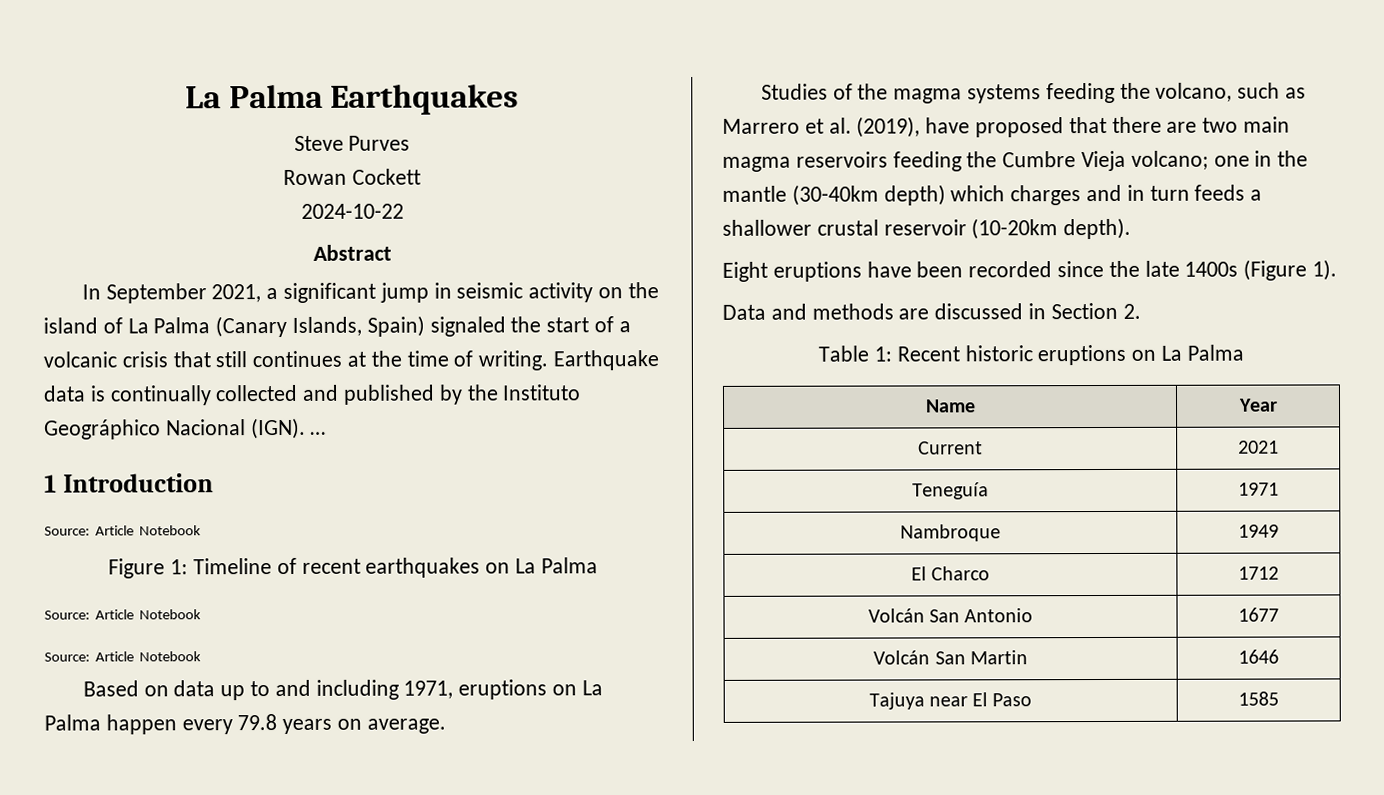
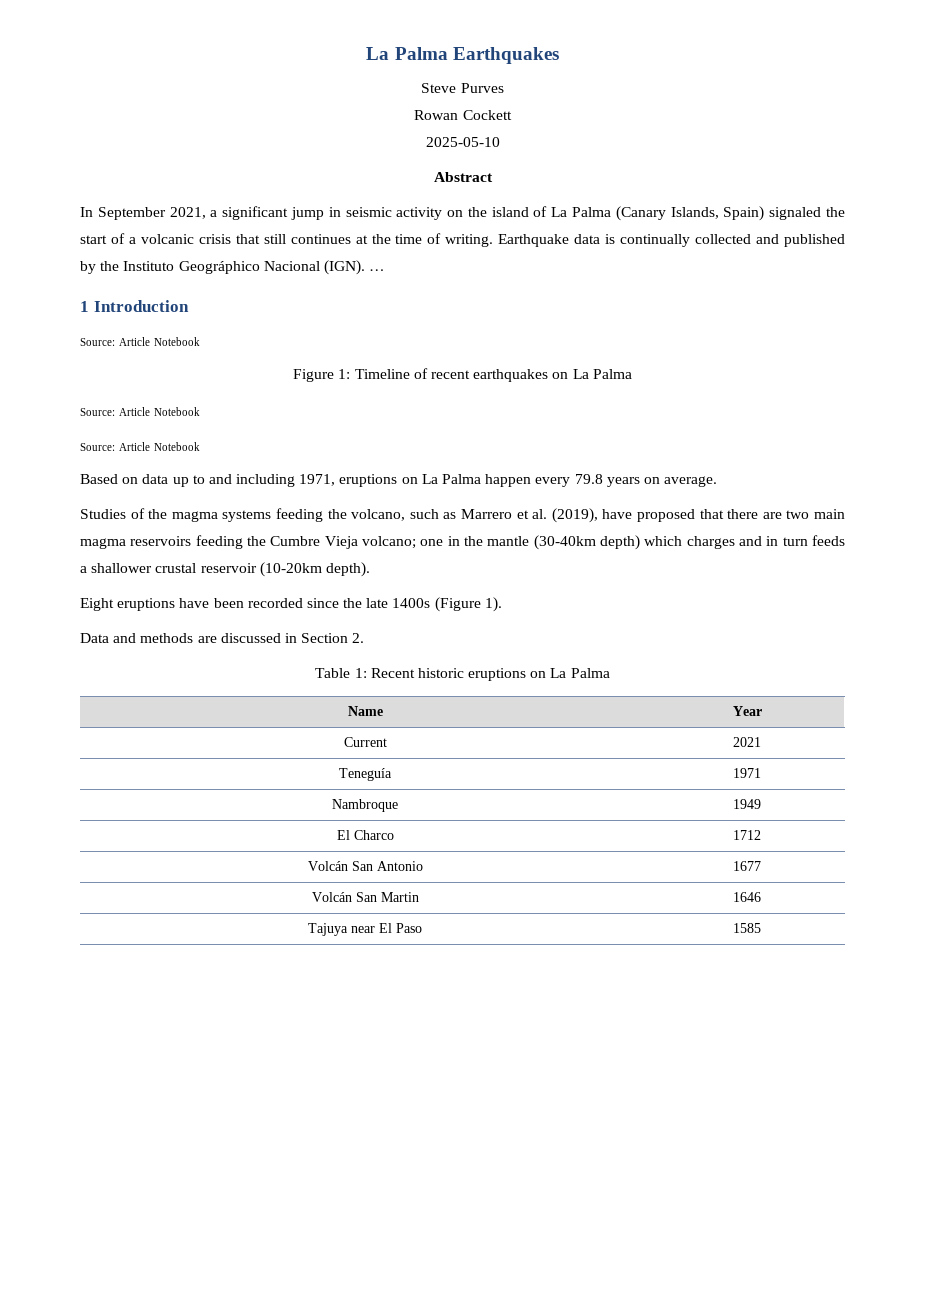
- 2024-10-22
+ 2025-05-10

